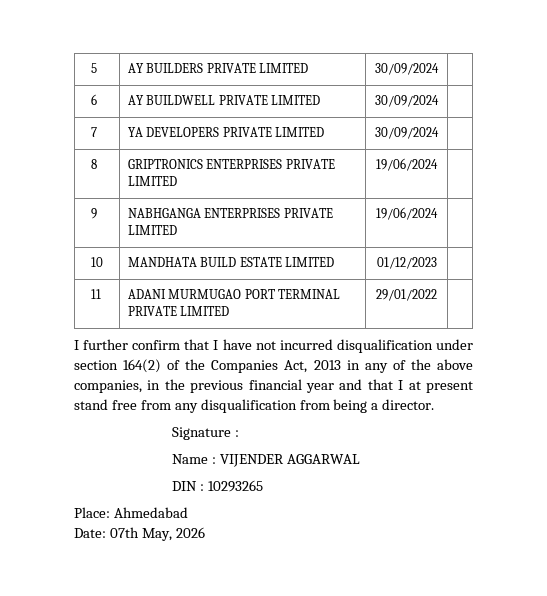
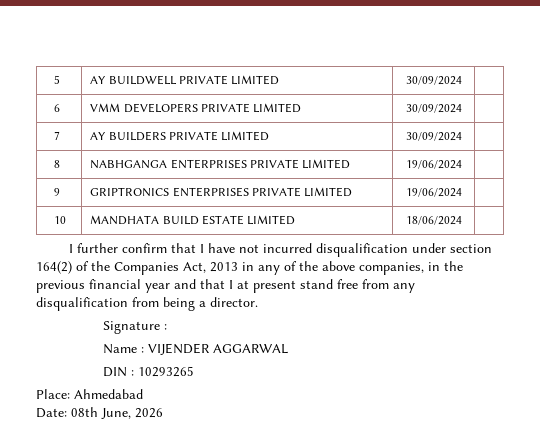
- 5 | AY BUILDERS PRIVATE LIMITED | 30/09/2024 |
+ 5 | AY BUILDWELL PRIVATE LIMITED | 30/09/2024 |
+ 6 | VMM DEVELOPERS PRIVATE LIMITED | 30/09/2024 |
+ 7 | AY BUILDERS PRIVATE LIMITED | 30/09/2024 |
- 6 | AY BUILDWELL PRIVATE LIMITED | 30/09/2024 |
- 7 | YA DEVELOPERS PRIVATE LIMITED | 30/09/2024 |
- 8 | GRIPTRONICS ENTERPRISES PRIVATE LIMITED | 19/06/2024 |
+ 8 | NABHGANGA ENTERPRISES PRIVATE LIMITED | 19/06/2024 |
- 9 | NABHGANGA ENTERPRISES PRIVATE LIMITED | 19/06/2024 |
+ 9 | GRIPTRONICS ENTERPRISES PRIVATE LIMITED | 19/06/2024 |
- 10 | MANDHATA BUILD ESTATE LIMITED | 01/12/2023 |
- 11 | ADANI MURMUGAO PORT TERMINAL PRIVATE LIMITED | 29/01/2022 |
+ 10 | MANDHATA BUILD ESTATE LIMITED | 18/06/2024 |
- Date: 07th May, 2026
+ Date: 08th June, 2026

